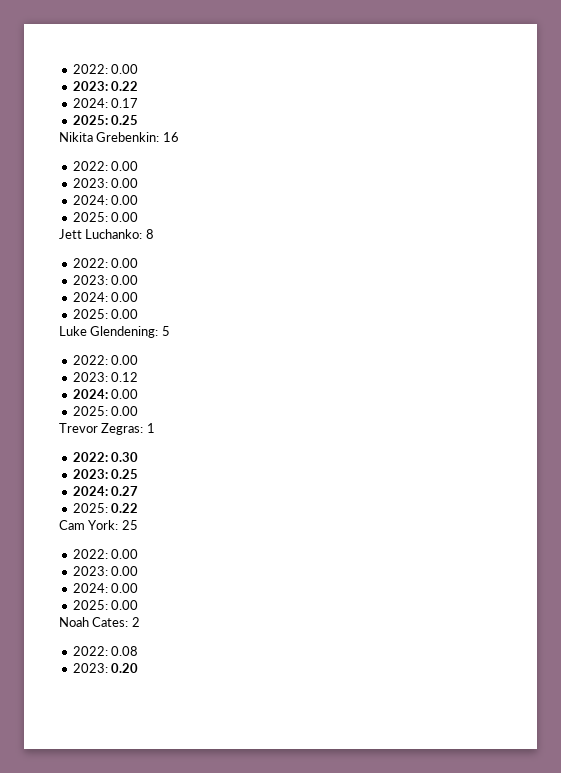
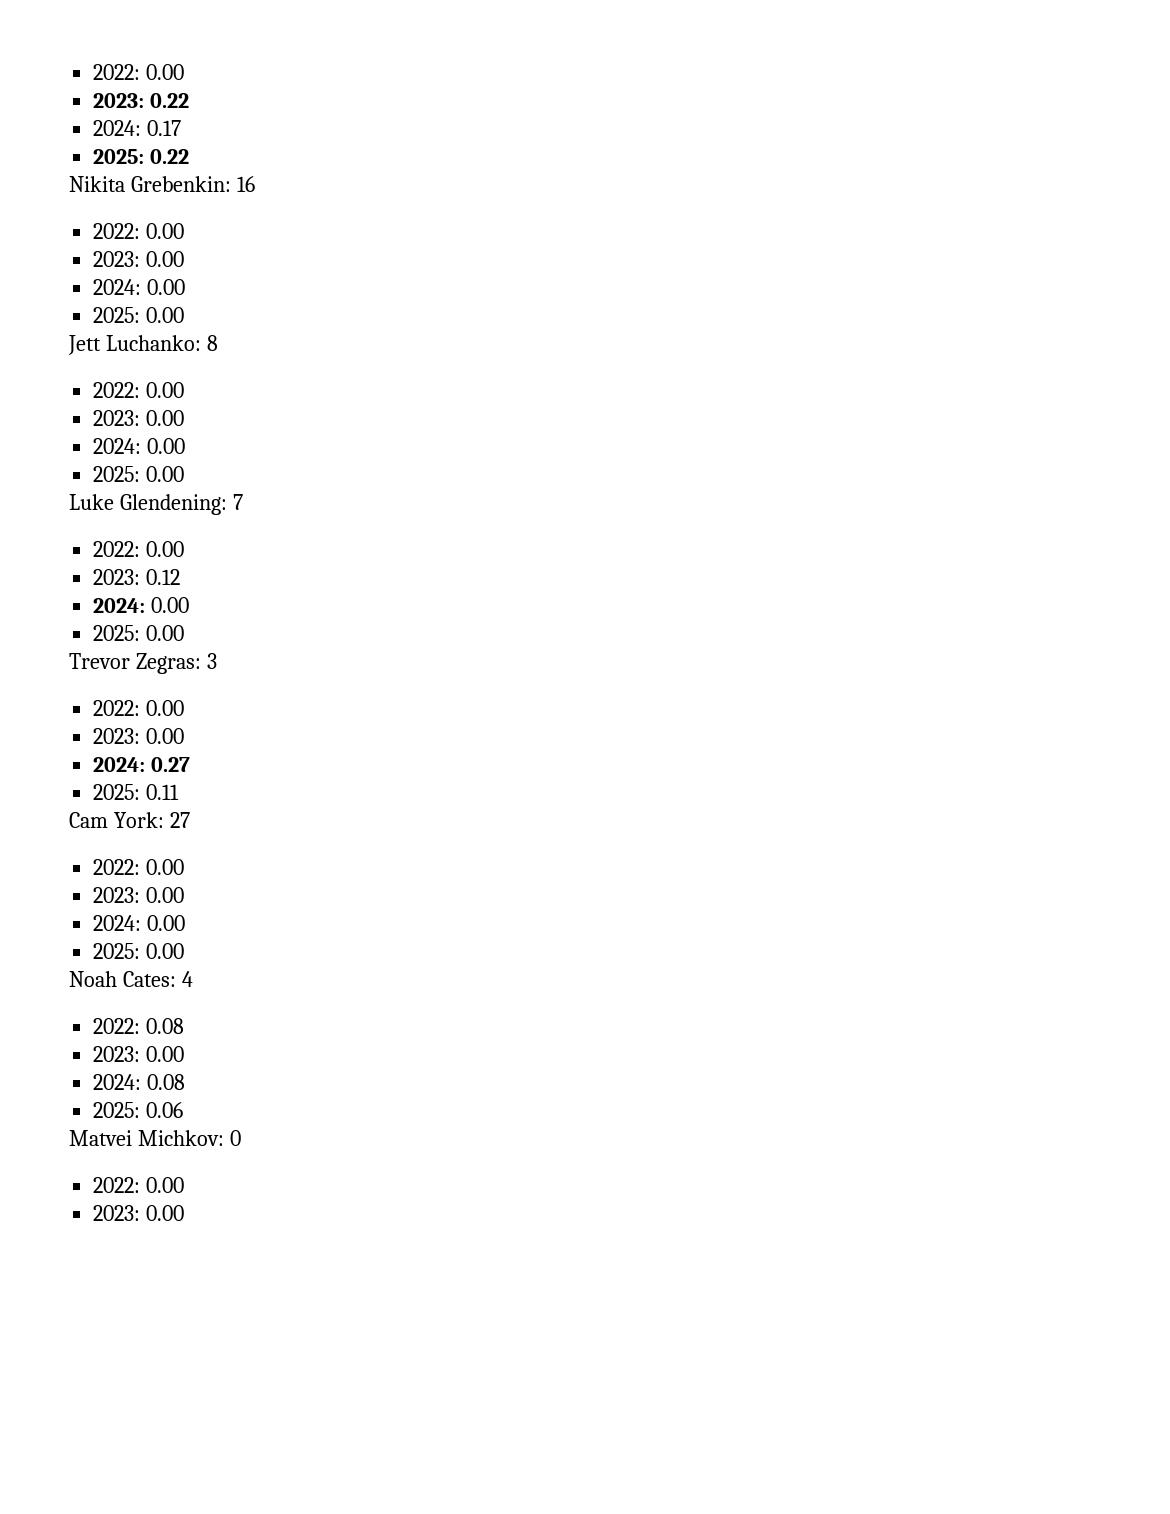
- 2025: 0.25
+ 2025: 0.22
- Luke Glendening: 5
+ Luke Glendening: 7
- Trevor Zegras: 1
- 2022: 0.30
- 2023: 0.25
+ Trevor Zegras: 3
+ 2022: 0.00
+ 2023: 0.00
- 2025: 0.22
+ 2025: 0.11
- Cam York: 25
+ Cam York: 27
- Noah Cates: 2
+ Noah Cates: 4
  2022: 0.08
- 2023: 0.20
+ 2023: 0.00
+ 2024: 0.08
+ 2025: 0.06
+ Matvei Michkov: 0
+ 2022: 0.00
+ 2023: 0.00

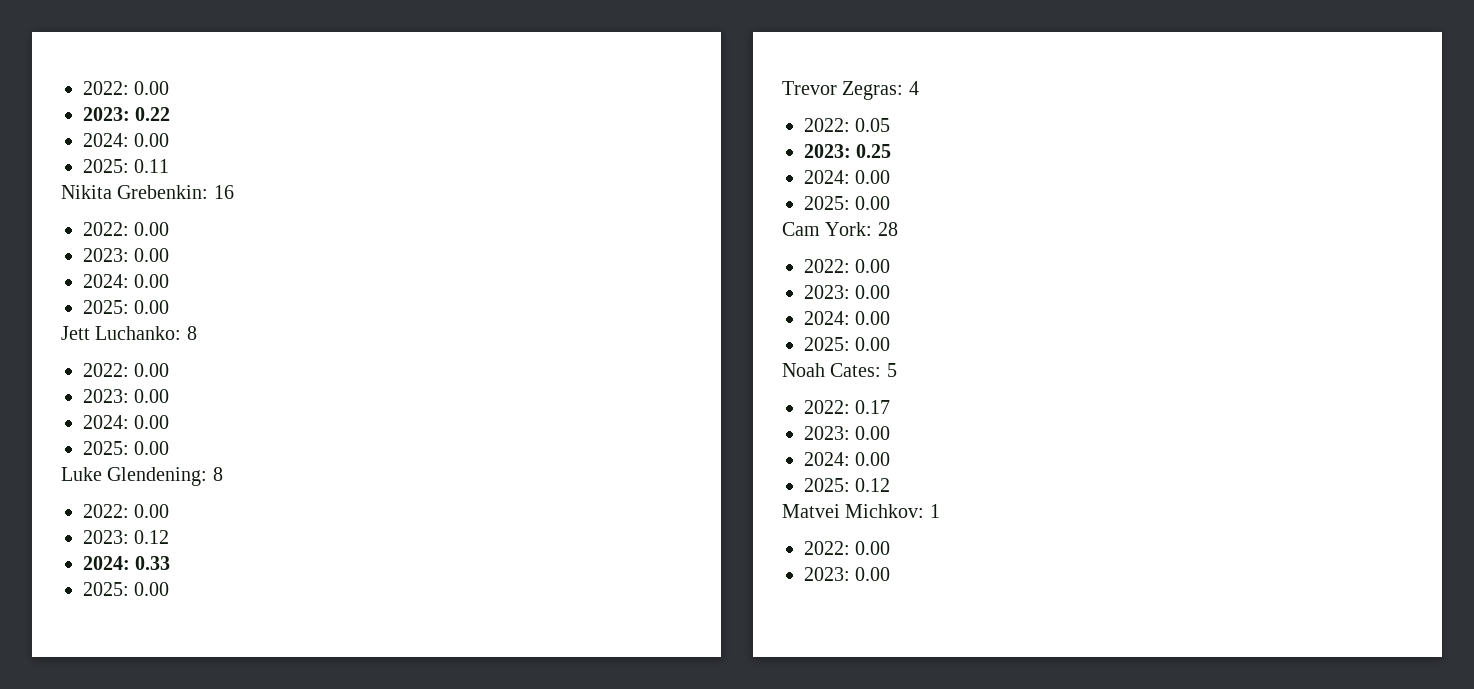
  2023: 0.22
- 2024: 0.17
- 2025: 0.22
+ 2024: 0.00
+ 2025: 0.11
- Luke Glendening: 7
+ Luke Glendening: 8
  2023: 0.12
- 2024: 0.00
+ 2024: 0.33
- Trevor Zegras: 3
- 2022: 0.00
- 2023: 0.00
- 2024: 0.27
- 2025: 0.11
+ Trevor Zegras: 4
+ 2022: 0.05
+ 2023: 0.25
+ 2024: 0.00
+ 2025: 0.00
- Cam York: 27
+ Cam York: 28
- Noah Cates: 4
- 2022: 0.08
+ Noah Cates: 5
+ 2022: 0.17
  2023: 0.00
- 2024: 0.08
- 2025: 0.06
+ 2024: 0.00
+ 2025: 0.12
- Matvei Michkov: 0
+ Matvei Michkov: 1

